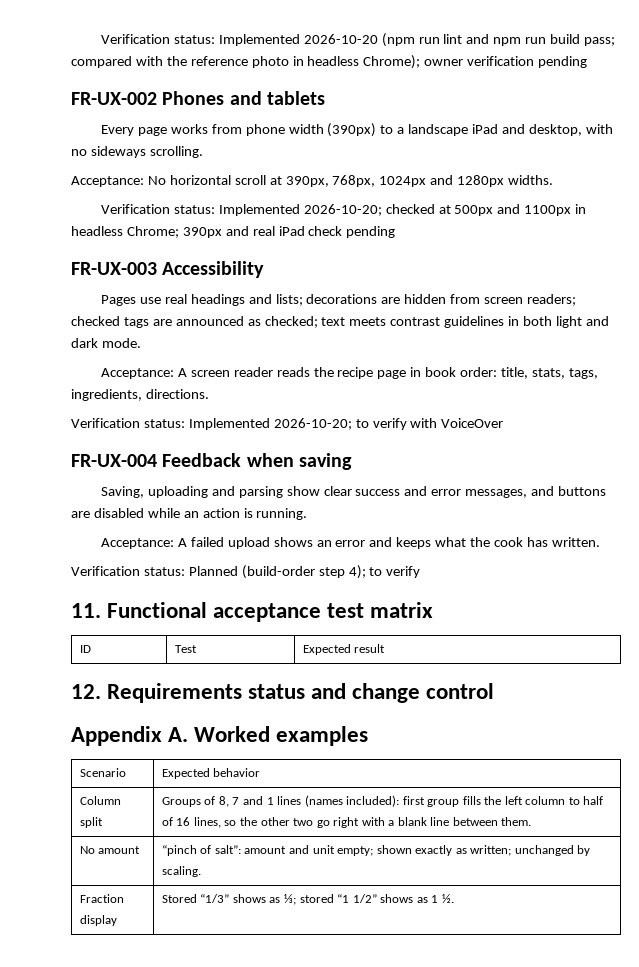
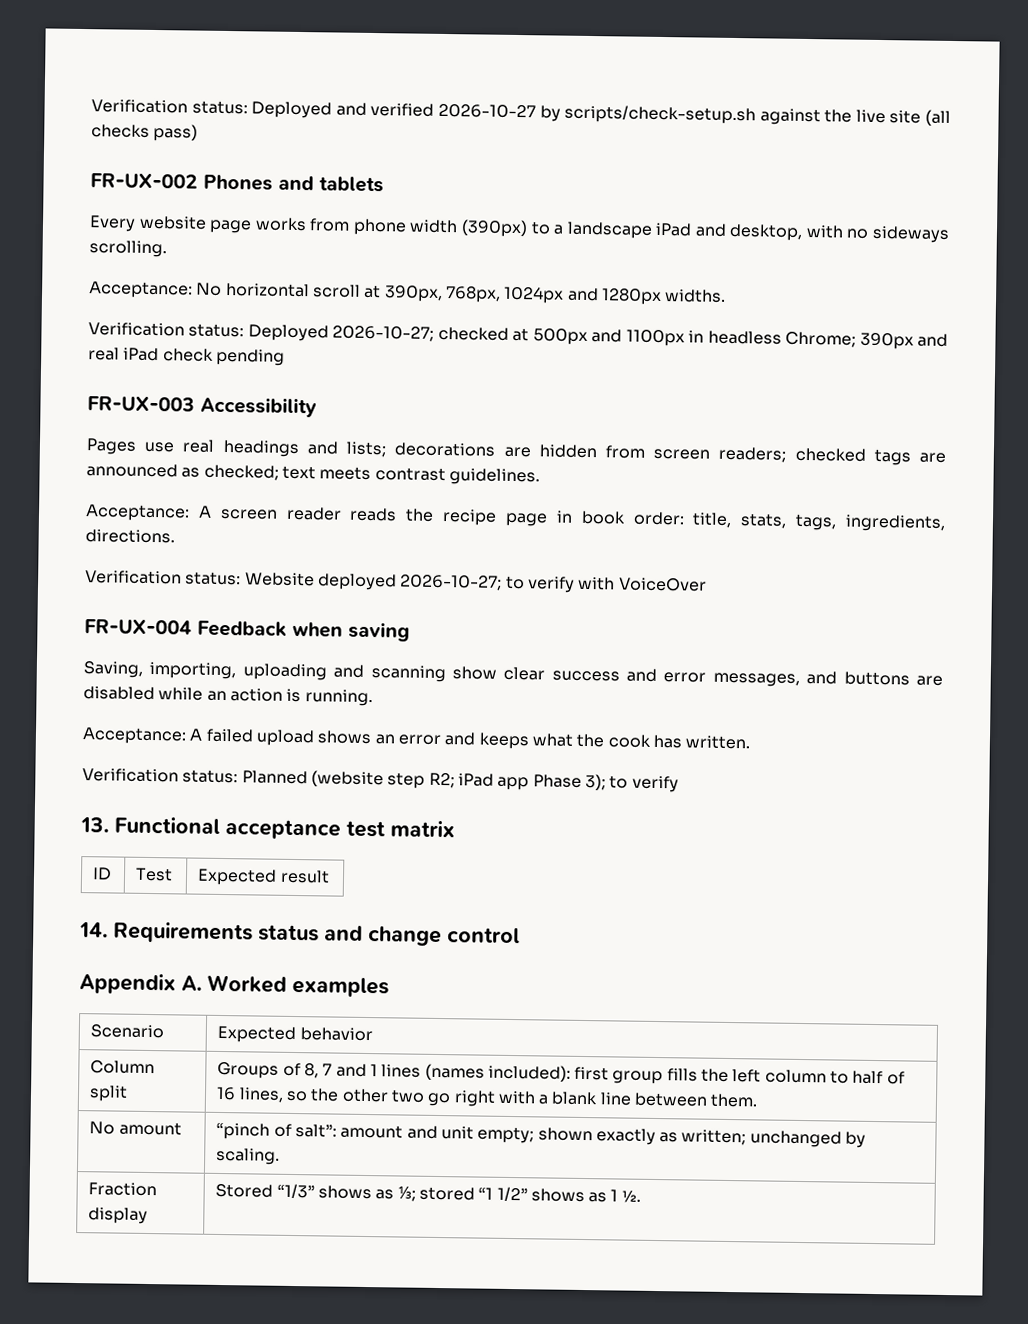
- Verification status: Implemented 2026-10-20 (npm run lint and npm run build pass; compared with the reference photo in headless Chrome); owner verification pending
+ Verification status: Deployed and verified 2026-10-27 by scripts/check-setup.sh against the live site (all checks pass)
- Every page works from phone width (390px) to a landscape iPad and desktop, with no sideways scrolling.
+ Every website page works from phone width (390px) to a landscape iPad and desktop, with no sideways scrolling.
- Verification status: Implemented 2026-10-20; checked at 500px and 1100px in headless Chrome; 390px and real iPad check pending
+ Verification status: Deployed 2026-10-27; checked at 500px and 1100px in headless Chrome; 390px and real iPad check pending
- Pages use real headings and lists; decorations are hidden from screen readers; checked tags are announced as checked; text meets contrast guidelines in both light and dark mode.
+ Pages use real headings and lists; decorations are hidden from screen readers; checked tags are announced as checked; text meets contrast guidelines.
- Verification status: Implemented 2026-10-20; to verify with VoiceOver
+ Verification status: Website deployed 2026-10-27; to verify with VoiceOver
- Saving, uploading and parsing show clear success and error messages, and buttons are disabled while an action is running.
+ Saving, importing, uploading and scanning show clear success and error messages, and buttons are disabled while an action is running.
- Verification status: Planned (build-order step 4); to verify
+ Verification status: Planned (website step R2; iPad app Phase 3); to verify
- 11. Functional acceptance test matrix
+ 13. Functional acceptance test matrix
- 12. Requirements status and change control
+ 14. Requirements status and change control

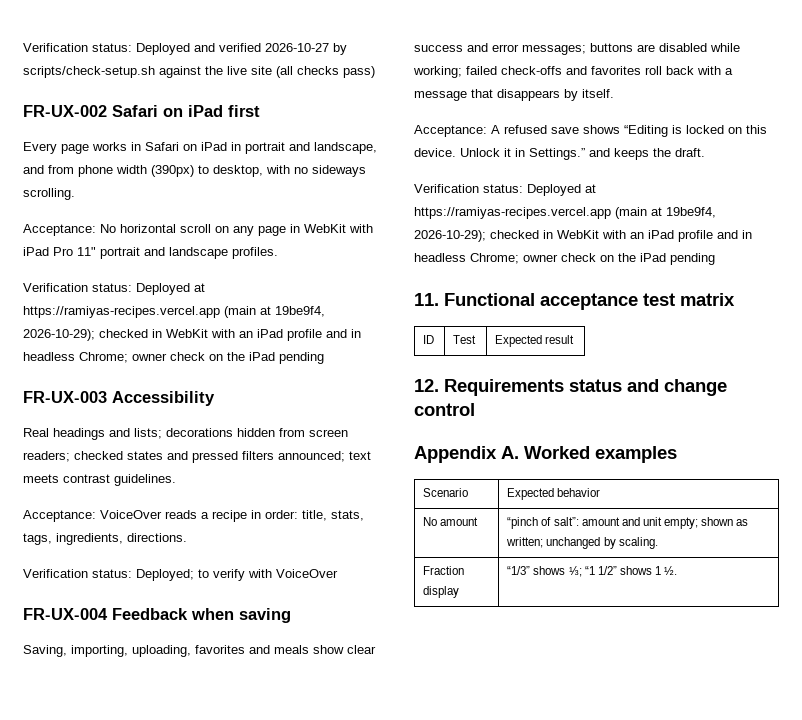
- FR-UX-002 Phones and tablets
+ FR-UX-002 Safari on iPad first
- Every website page works from phone width (390px) to a landscape iPad and desktop, with no sideways scrolling.
+ Every page works in Safari on iPad in portrait and landscape, and from phone width (390px) to desktop, with no sideways scrolling.
- Acceptance: No horizontal scroll at 390px, 768px, 1024px and 1280px widths.
- Verification status: Deployed 2026-10-27; checked at 500px and 1100px in headless Chrome; 390px and real iPad check pending
+ Acceptance: No horizontal scroll on any page in WebKit with iPad Pro 11" portrait and landscape profiles.
+ Verification status: Deployed at https://ramiyas-recipes.vercel.app (main at 19be9f4, 2026-10-29); checked in WebKit with an iPad profile and in headless Chrome; owner check on the iPad pending
- Pages use real headings and lists; decorations are hidden from screen readers; checked tags are announced as checked; text meets contrast guidelines.
+ Real headings and lists; decorations hidden from screen readers; checked states and pressed filters announced; text meets contrast guidelines.
- Acceptance: A screen reader reads the recipe page in book order: title, stats, tags, ingredients, directions.
+ Acceptance: VoiceOver reads a recipe in order: title, stats, tags, ingredients, directions.
- Verification status: Website deployed 2026-10-27; to verify with VoiceOver
+ Verification status: Deployed; to verify with VoiceOver
- Saving, importing, uploading and scanning show clear success and error messages, and buttons are disabled while an action is running.
- Acceptance: A failed upload shows an error and keeps what the cook has written.
- Verification status: Planned (website step R2; iPad app Phase 3); to verify
- 13. Functional acceptance test matrix
+ Saving, importing, uploading, favorites and meals show clear success and error messages; buttons are disabled while working; failed check-offs and favorites roll back with a message that disappears by itself.
+ Acceptance: A refused save shows “Editing is locked on this device. Unlock it in Settings.” and keeps the draft.
+ Verification status: Deployed at https://ramiyas-recipes.vercel.app (main at 19be9f4, 2026-10-29); checked in WebKit with an iPad profile and in headless Chrome; owner check on the iPad pending
+ 11. Functional acceptance test matrix
- 14. Requirements status and change control
+ 12. Requirements status and change control
- Column split | Groups of 8, 7 and 1 lines (names included): first group fills the left column to half of 16 lines, so the other two go right with a blank line between them.
- No amount | “pinch of salt”: amount and unit empty; shown exactly as written; unchanged by scaling.
+ No amount | “pinch of salt”: amount and unit empty; shown as written; unchanged by scaling.
- Fraction display | Stored “1/3” shows as ⅓; stored “1 1/2” shows as 1 ½.
+ Fraction display | “1/3” shows ⅓; “1 1/2” shows 1 ½.

